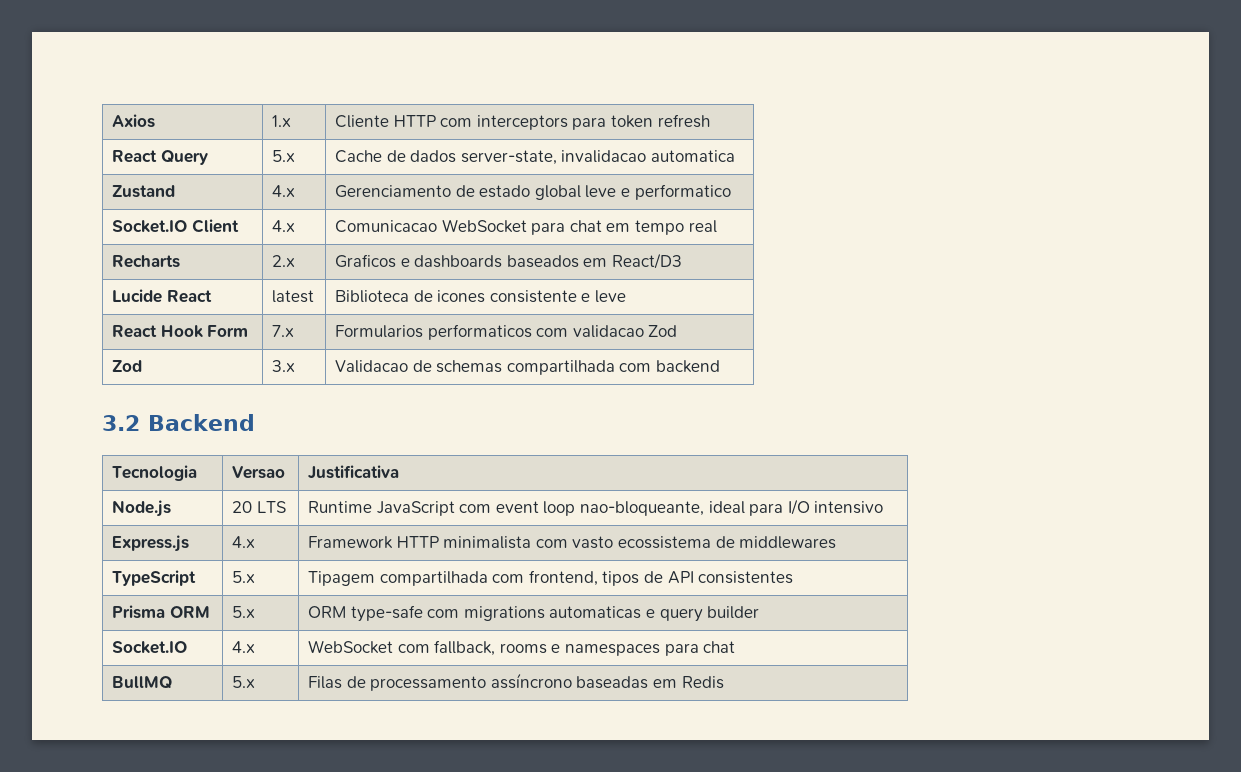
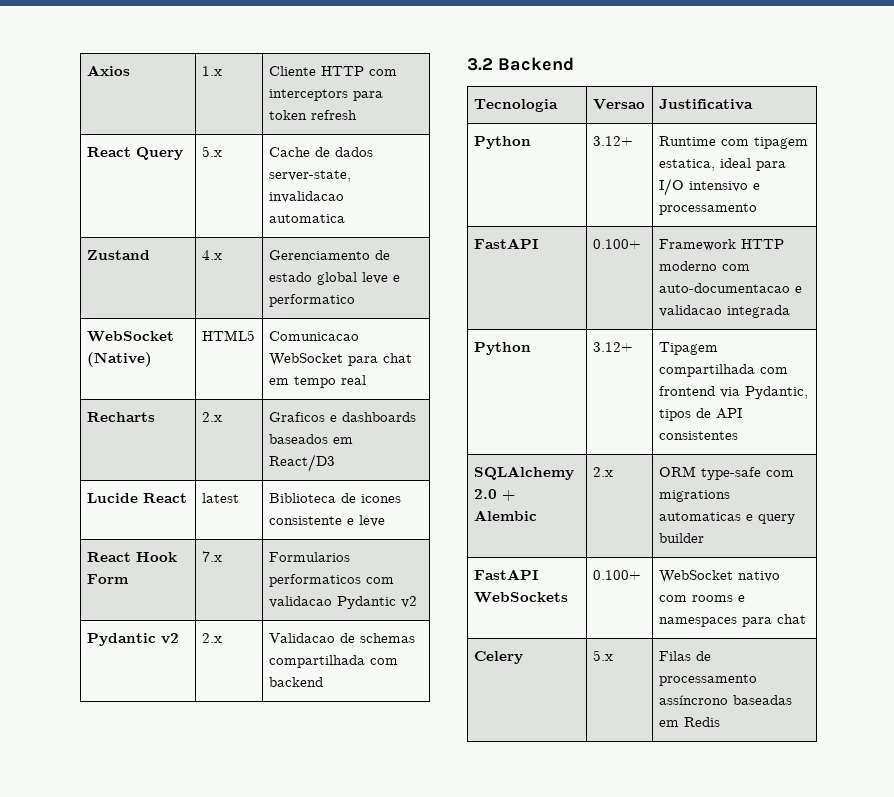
- Socket.IO Client | 4.x | Comunicacao WebSocket para chat em tempo real
+ WebSocket (Native) | HTML5 | Comunicacao WebSocket para chat em tempo real
- React Hook Form | 7.x | Formularios performaticos com validacao Zod
- Zod | 3.x | Validacao de schemas compartilhada com backend
+ React Hook Form | 7.x | Formularios performaticos com validacao Pydantic v2
+ Pydantic v2 | 2.x | Validacao de schemas compartilhada com backend
- Node.js | 20 LTS | Runtime JavaScript com event loop nao-bloqueante, ideal para I/O intensivo
- Express.js | 4.x | Framework HTTP minimalista com vasto ecossistema de middlewares
- TypeScript | 5.x | Tipagem compartilhada com frontend, tipos de API consistentes
+ Python | 3.12+ | Runtime com tipagem estatica, ideal para I/O intensivo e processamento
+ FastAPI | 0.100+ | Framework HTTP moderno com auto-documentacao e validacao integrada
+ Python | 3.12+ | Tipagem compartilhada com frontend via Pydantic, tipos de API consistentes
- Prisma ORM | 5.x | ORM type-safe com migrations automaticas e query builder
+ SQLAlchemy 2.0 + Alembic | 2.x | ORM type-safe com migrations automaticas e query builder
- Socket.IO | 4.x | WebSocket com fallback, rooms e namespaces para chat
+ FastAPI WebSockets | 0.100+ | WebSocket nativo com rooms e namespaces para chat
- BullMQ | 5.x | Filas de processamento assíncrono baseadas em Redis
+ Celery | 5.x | Filas de processamento assíncrono baseadas em Redis

